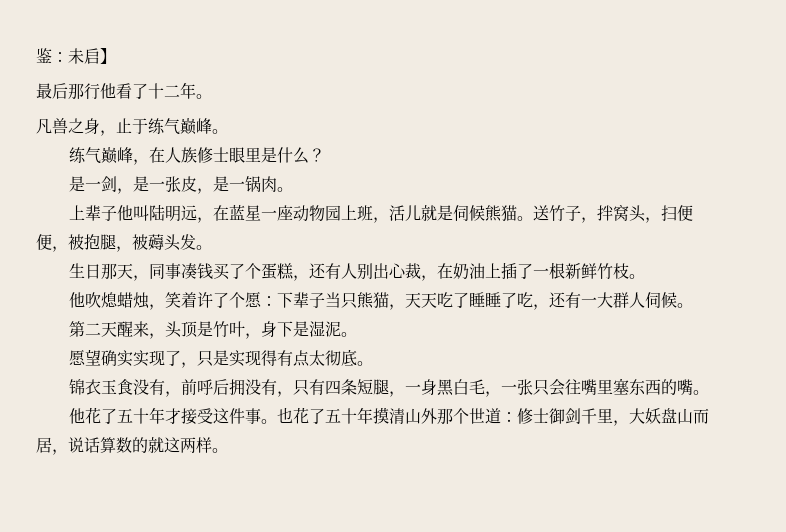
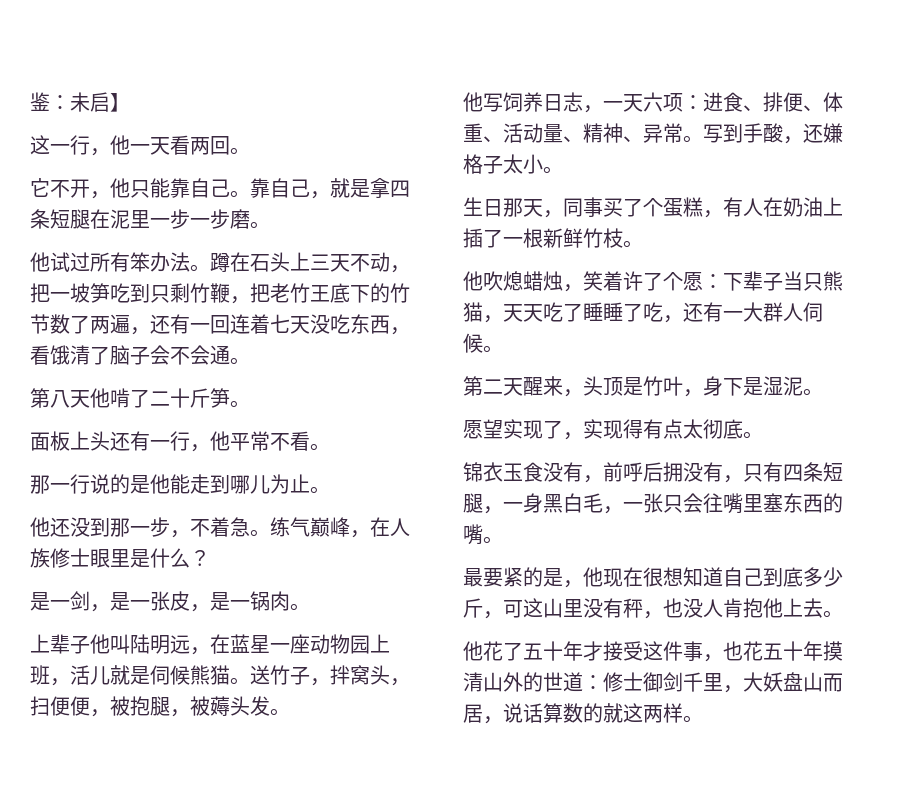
- 最后那行他看了十二年。
- 凡兽之身，止于练气巅峰。
- 练气巅峰，在人族修士眼里是什么？
+ 这一行，他一天看两回。
+ 它不开，他只能靠自己。靠自己，就是拿四条短腿在泥里一步一步磨。
+ 他试过所有笨办法。蹲在石头上三天不动，把一坡笋吃到只剩竹鞭，把老竹王底下的竹节数了两遍，还有一回连着七天没吃东西，看饿清了脑子会不会通。
+ 第八天他啃了二十斤笋。
+ 面板上头还有一行，他平常不看。
+ 那一行说的是他能走到哪儿为止。
+ 他还没到那一步，不着急。练气巅峰，在人族修士眼里是什么？
+ 他写饲养日志，一天六项：进食、排便、体重、活动量、精神、异常。写到手酸，还嫌格子太小。
- 生日那天，同事凑钱买了个蛋糕，还有人别出心裁，在奶油上插了一根新鲜竹枝。
+ 生日那天，同事买了个蛋糕，有人在奶油上插了一根新鲜竹枝。
- 愿望确实实现了，只是实现得有点太彻底。
+ 愿望实现了，实现得有点太彻底。
+ 最要紧的是，他现在很想知道自己到底多少斤，可这山里没有秤，也没人肯抱他上去。
- 他花了五十年才接受这件事。也花了五十年摸清山外那个世道：修士御剑千里，大妖盘山而居，说话算数的就这两样。
+ 他花了五十年才接受这件事，也花五十年摸清山外的世道：修士御剑千里，大妖盘山而居，说话算数的就这两样。

